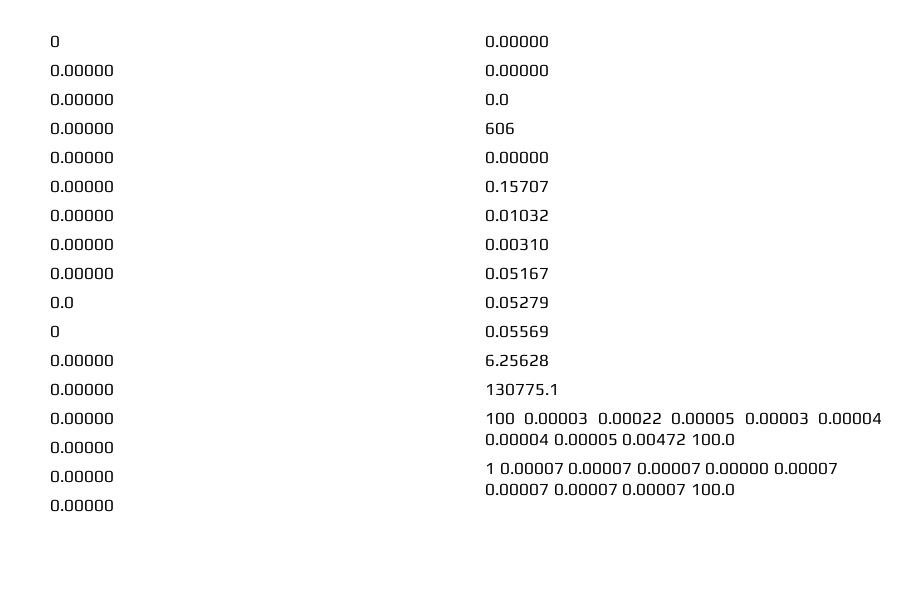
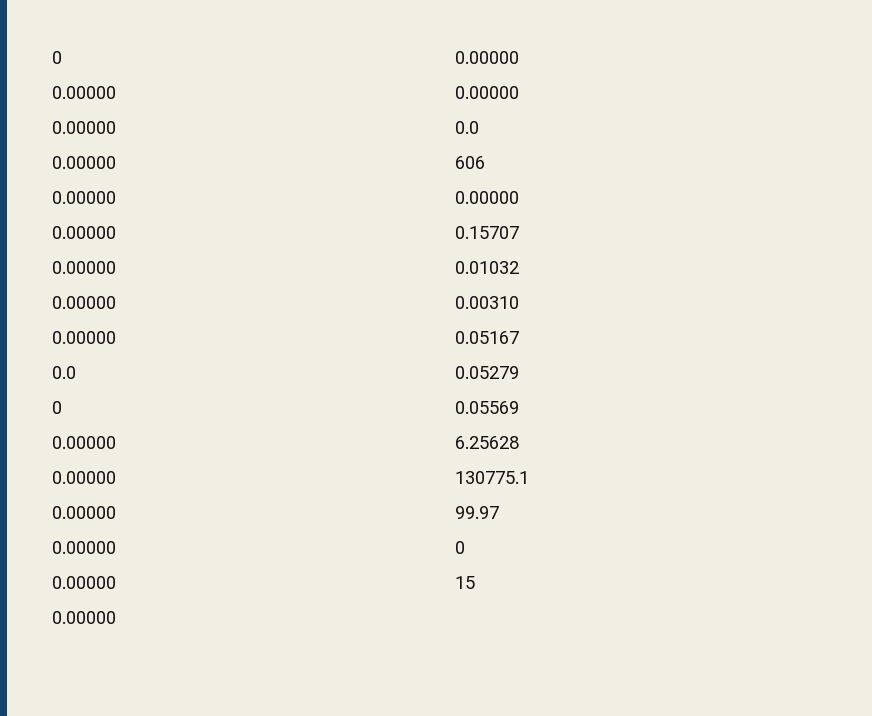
- 100 0.00003 0.00022 0.00005 0.00003 0.00004 0.00004 0.00005 0.00472 100.0
- 1 0.00007 0.00007 0.00007 0.00000 0.00007 0.00007 0.00007 0.00007 100.0
+ 99.97
+ 0
+ 15

